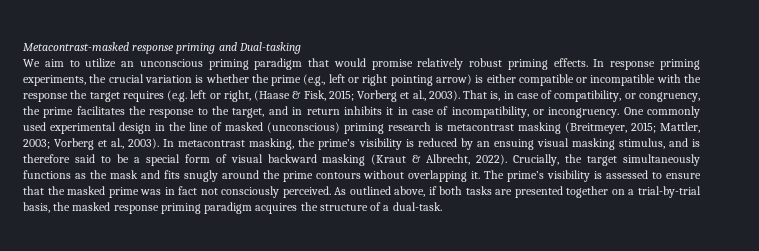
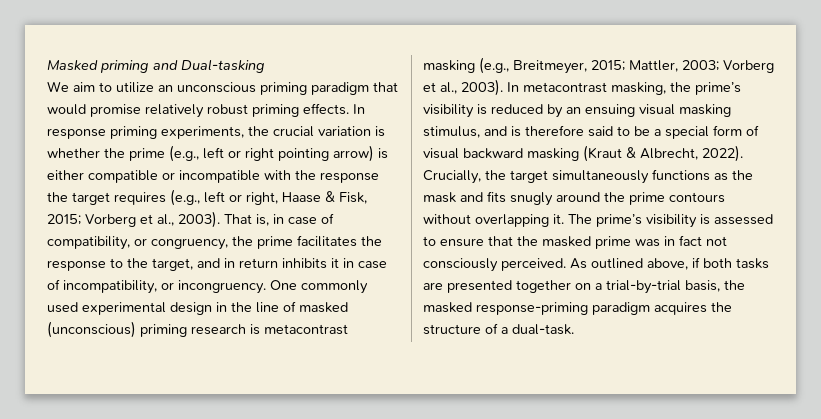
- Metacontrast-masked response priming and Dual-tasking
+ Masked priming and Dual-tasking
- In response priming experiments, the crucial variation is whether the prime (e.g., left or right pointing arrow) is either compatible or incompatible with the response the target requires (e.g. left or right, (Haase & Fisk, 2015; Vorberg et al., 2003).
+ In response priming experiments, the crucial variation is whether the prime (e.g., left or right pointing arrow) is either compatible or incompatible with the response the target requires (e.g., left or right, Haase & Fisk, 2015; Vorberg et al., 2003).
- One commonly used experimental design in the line of masked (unconscious) priming research is metacontrast masking (Breitmeyer, 2015; Mattler, 2003; Vorberg et al., 2003).
+ One commonly used experimental design in the line of masked (unconscious) priming research is metacontrast masking (e.g., Breitmeyer, 2015; Mattler, 2003; Vorberg et al., 2003).
- As outlined above, if both tasks are presented together on a trial-by-trial basis, the masked response priming paradigm acquires the structure of a dual-task.
+ As outlined above, if both tasks are presented together on a trial-by-trial basis, the masked response-priming paradigm acquires the structure of a dual-task.

